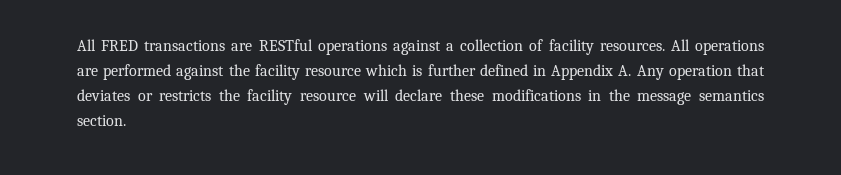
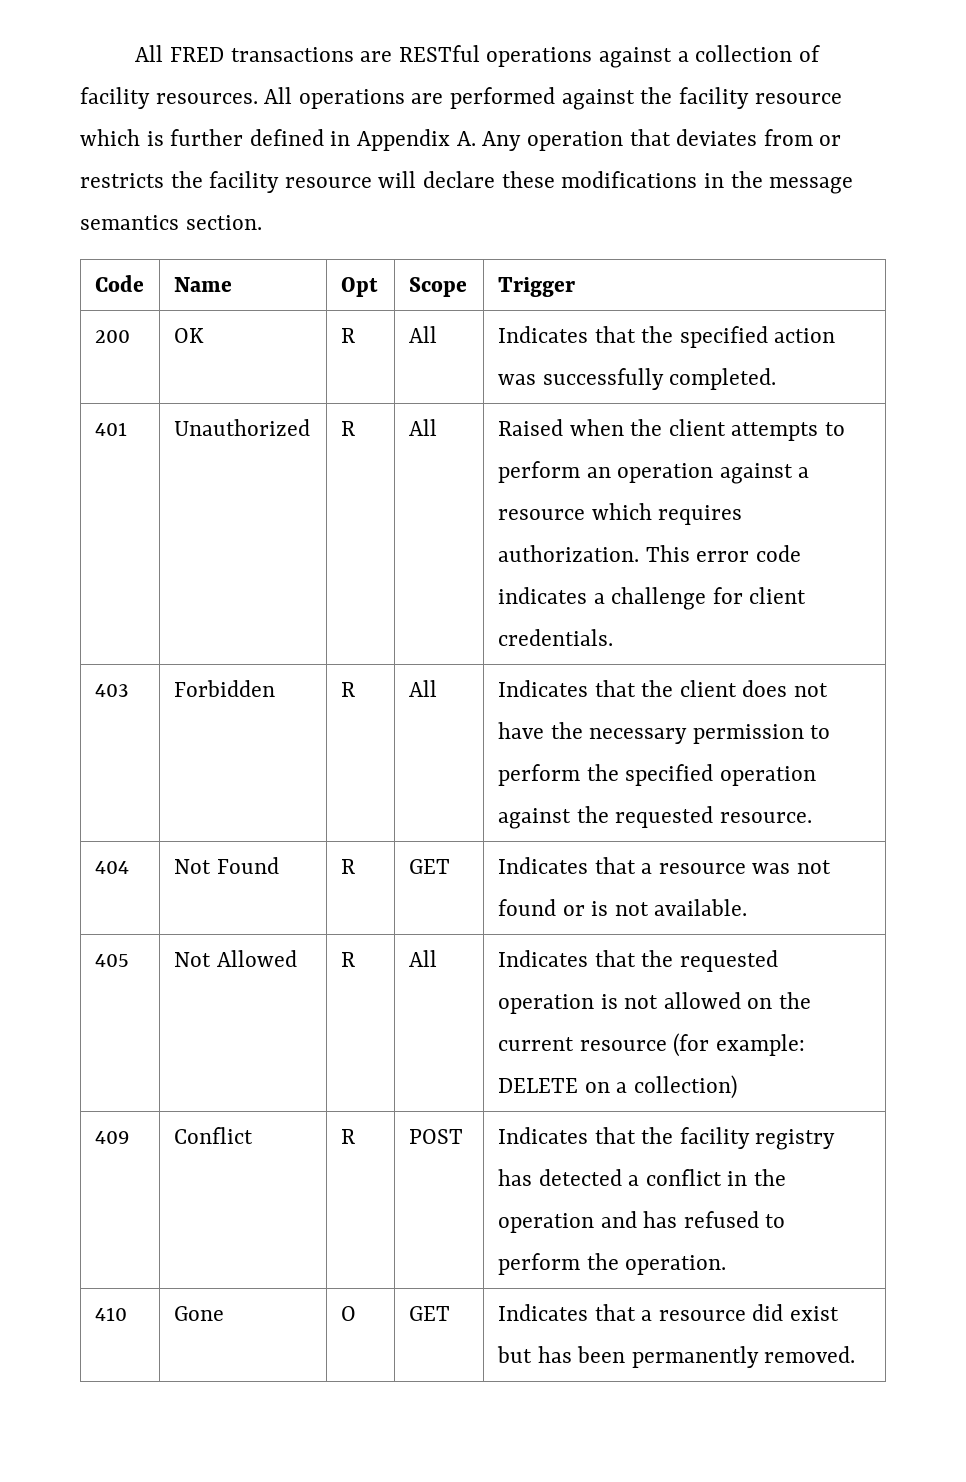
- All operations are performed against the facility resource which is further defined in Appendix A. Any operation that deviates or restricts the facility resource will declare these modifications in the message semantics section.
+ All operations are performed against the facility resource which is further defined in Appendix A. Any operation that deviates from or restricts the facility resource will declare these modifications in the message semantics section.
+ Code | Name | Opt | Scope | Trigger
+ 200 | OK | R | All | Indicates that the specified action was successfully completed.
+ 401 | Unauthorized | R | All | Raised when the client attempts to perform an operation against a resource which requires authorization. This error code indicates a challenge for client credentials.
+ 403 | Forbidden | R | All | Indicates that the client does not have the necessary permission to perform the specified operation against the requested resource.
+ 404 | Not Found | R | GET | Indicates that a resource was not found or is not available.
+ 405 | Not Allowed | R | All | Indicates that the requested operation is not allowed on the current resource (for example: DELETE on a collection)
+ 409 | Conflict | R | POST | Indicates that the facility registry has detected a conflict in the operation and has refused to perform the operation.
+ 410 | Gone | O | GET | Indicates that a resource did exist but has been permanently removed.

